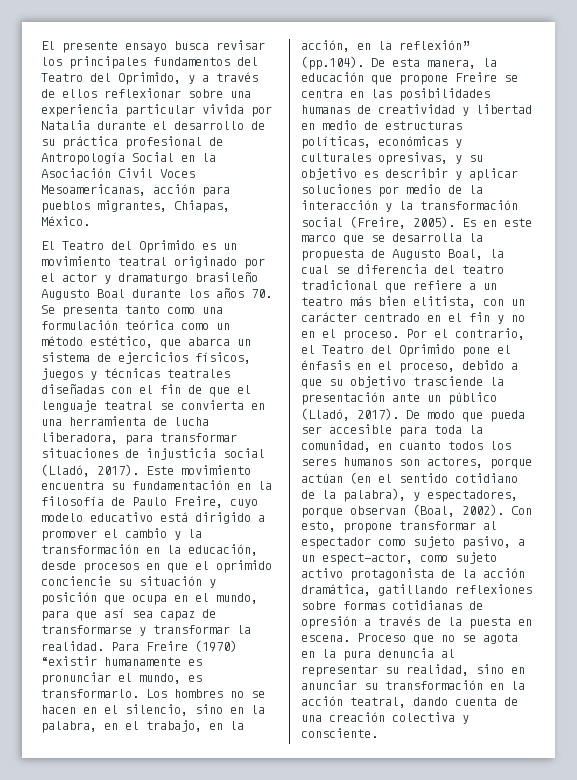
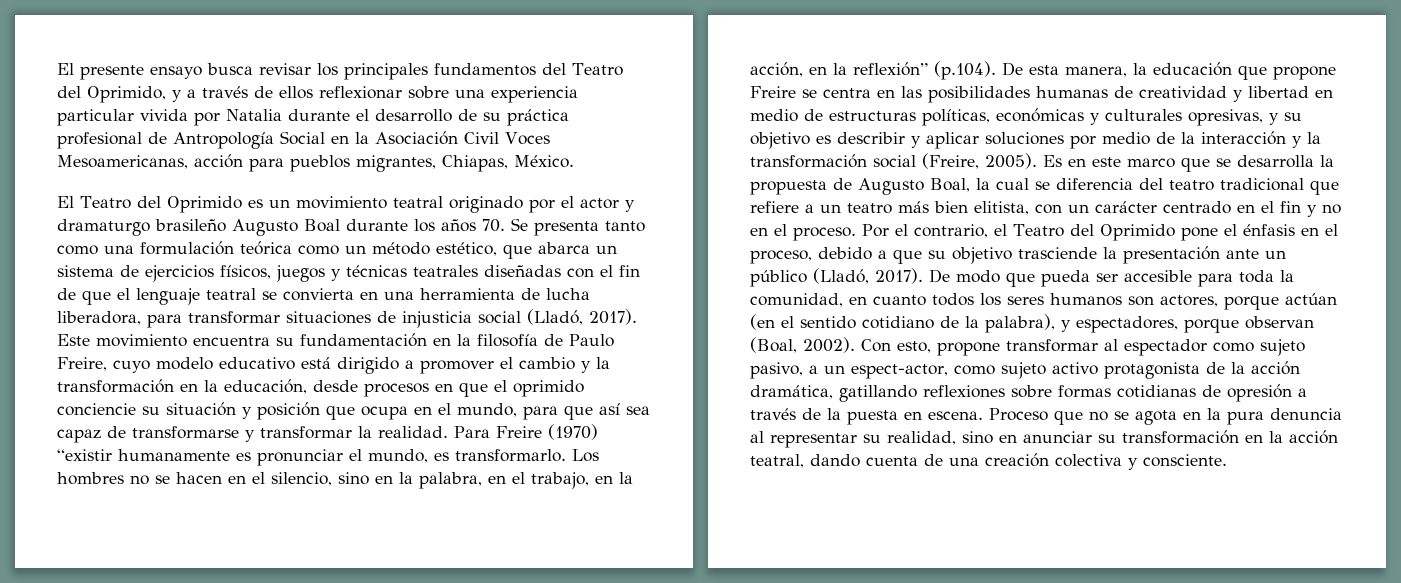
- Los hombres no se hacen en el silencio, sino en la palabra, en el trabajo, en la acción, en la reflexión” (pp.104). De esta manera, la educación que propone Freire se centra en las posibilidades humanas de creatividad y libertad en medio de estructuras políticas, económicas y culturales opresivas, y su objetivo es describir y aplicar soluciones por medio de la interacción y la transformación social (Freire, 2005).
+ Los hombres no se hacen en el silencio, sino en la palabra, en el trabajo, en la acción, en la reflexión” (p.104). De esta manera, la educación que propone Freire se centra en las posibilidades humanas de creatividad y libertad en medio de estructuras políticas, económicas y culturales opresivas, y su objetivo es describir y aplicar soluciones por medio de la interacción y la transformación social (Freire, 2005).

